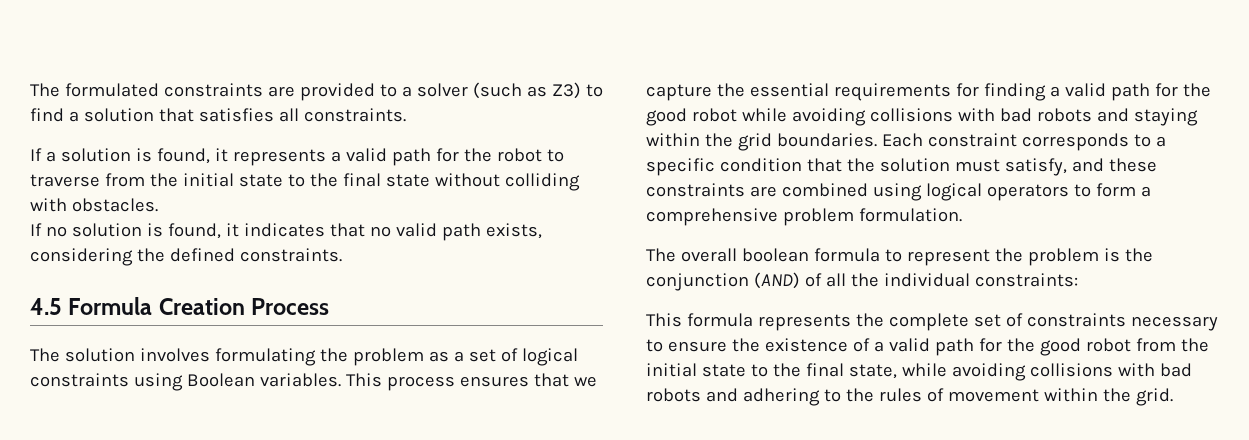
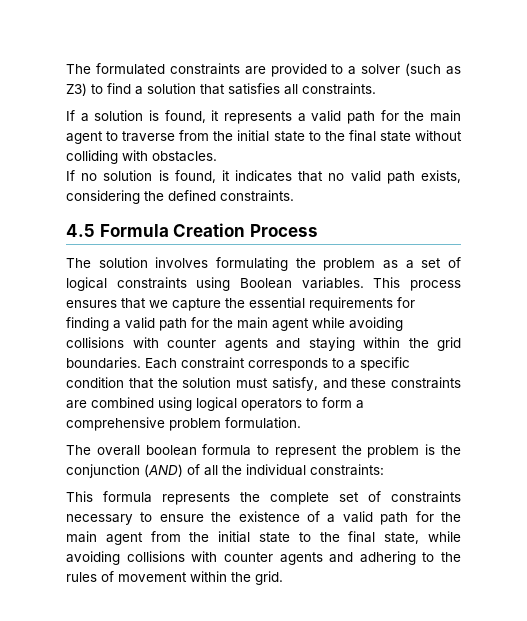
- If a solution is found, it represents a valid path for the robot to traverse from the initial state to the final state without colliding with obstacles.
+ If a solution is found, it represents a valid path for the main agent to traverse from the initial state to the final state without colliding with obstacles.
- This process ensures that we capture the essential requirements for finding a valid path for the good robot while avoiding collisions with bad robots and staying within the grid boundaries.
+ This process ensures that we capture the essential requirements for finding a valid path for the main agent while avoiding collisions with counter agents and staying within the grid boundaries.
- This formula represents the complete set of constraints necessary to ensure the existence of a valid path for the good robot from the initial state to the final state, while avoiding collisions with bad robots and adhering to the rules of movement within the grid.
+ This formula represents the complete set of constraints necessary to ensure the existence of a valid path for the main agent from the initial state to the final state, while avoiding collisions with counter agents and adhering to the rules of movement within the grid.

